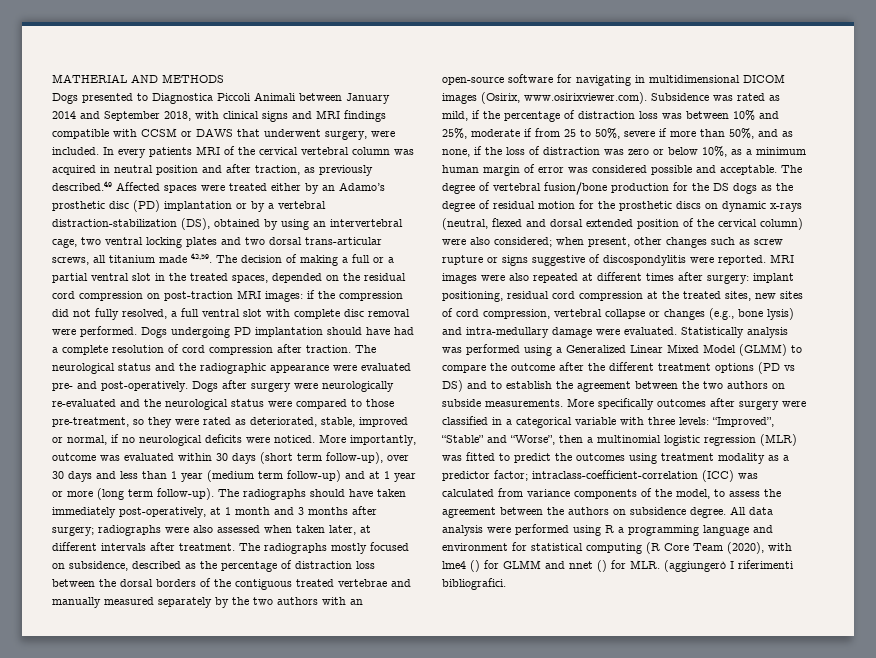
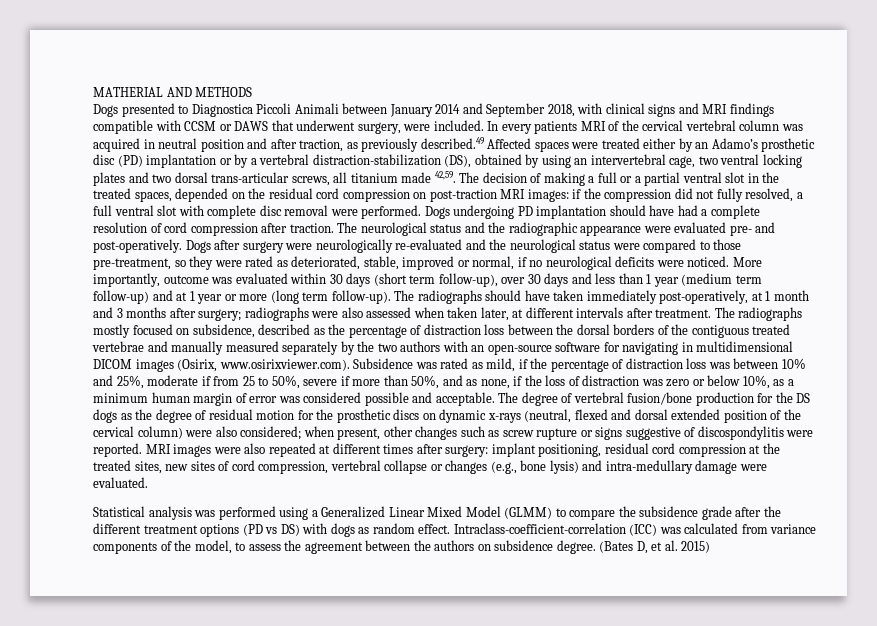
- implant positioning, residual cord compression at the treated sites, new sites of cord compression, vertebral collapse or changes (e.g., bone lysis) and intra-medullary damage were evaluated. Statistically analysis was performed using a Generalized Linear Mixed Model (GLMM) to compare the outcome after the different treatment options (PD vs DS) and to establish the agreement between the two authors on subside measurements. More specifically outcomes after surgery were classified in a categorical variable with three levels: “Improved”, “Stable” and “Worse”, then a multinomial logistic regression (MLR) was fitted to predict the outcomes using treatment modality as a predictor factor; intraclass-coefficient-correlation (ICC) was calculated from variance components of the model, to assess the agreement between the authors on subsidence degree.
+ implant positioning, residual cord compression at the treated sites, new sites of cord compression, vertebral collapse or changes (e.g., bone lysis) and intra-medullary damage were evaluated.
+ Statistical analysis was performed using a Generalized Linear Mixed Model (GLMM) to compare the subsidence grade after the different treatment options (PD vs DS) with dogs as random effect. Intraclass-coefficient-correlation (ICC) was calculated from variance components of the model, to assess the agreement between the authors on subsidence degree.
- All data analysis were performed using R a programming language and environment for statistical computing (R Core Team (2020), with lme4 () for GLMM and nnet () for MLR. (aggiungerò I riferimenti bibliografici.
+ (Bates D, et al. 2015)

